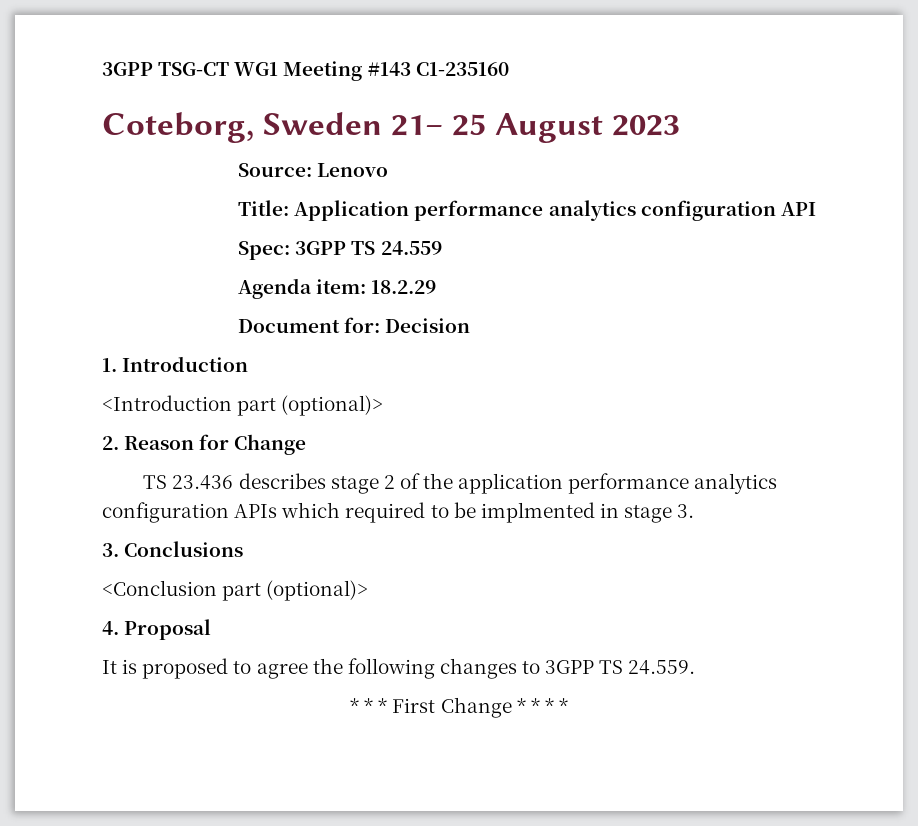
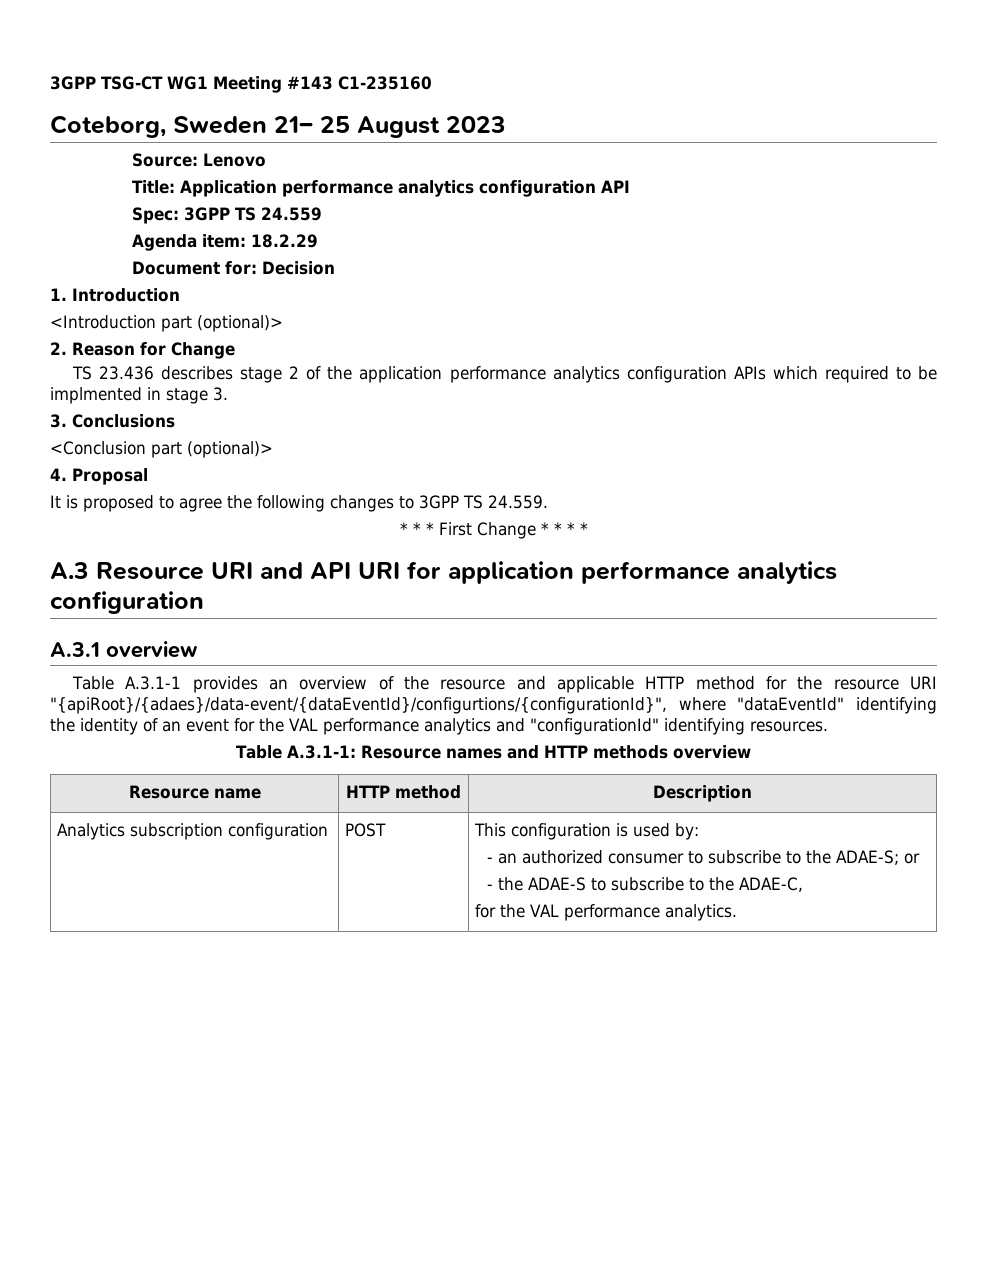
+ A.3 Resource URI and API URI for application performance analytics configuration
+ A.3.1 overview
+ Table A.3.1-1 provides an overview of the resource and applicable HTTP method for the resource URI "{apiRoot}/{adaes}/data-event/{dataEventId}/configurtions/{configurationId}", where "dataEventId" identifying the identity of an event for the VAL performance analytics and "configurationId" identifying resources.
+ Table A.3.1-1: Resource names and HTTP methods overview
+ Resource name | HTTP method | Description
+ Analytics subscription configuration | POST | This configuration is used by:
+ - an authorized consumer to subscribe to the ADAE-S; or
+ - the ADAE-S to subscribe to the ADAE-C,
+ for the VAL performance analytics.

